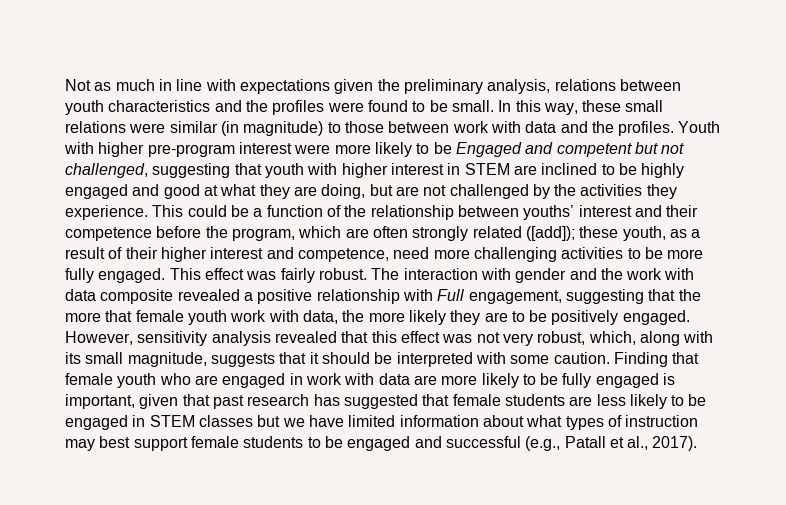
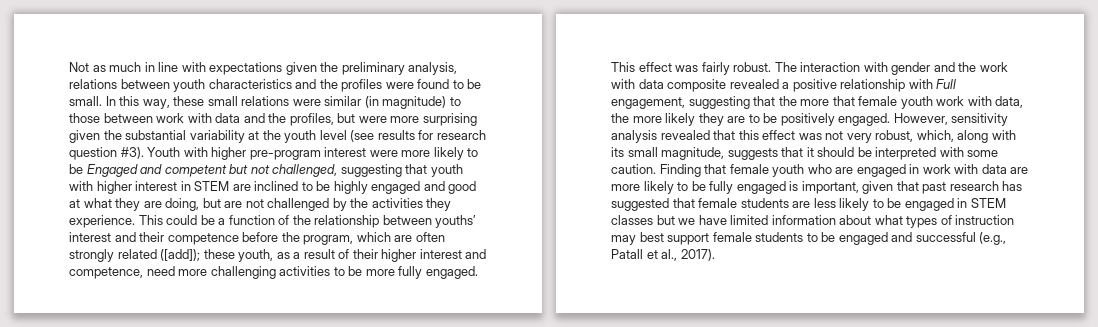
- In this way, these small relations were similar (in magnitude) to those between work with data and the profiles.
+ In this way, these small relations were similar (in magnitude) to those between work with data and the profiles, but were more surprising given the substantial variability at the youth level (see results for research question #3).

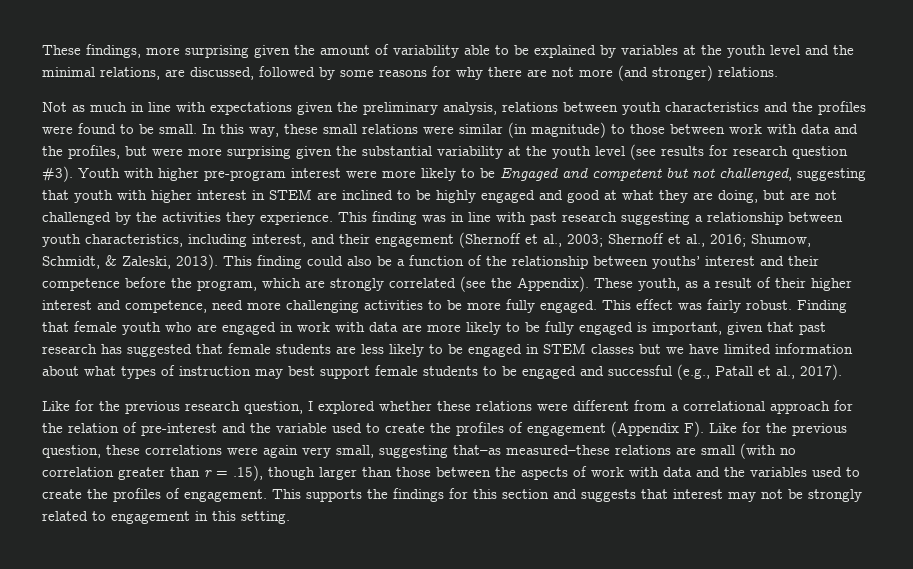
+ These findings, more surprising given the amount of variability able to be explained by variables at the youth level and the minimal relations, are discussed, followed by some reasons for why there are not more (and stronger) relations.
- This could be a function of the relationship between youths’ interest and their competence before the program, which are often strongly related ([add]); these youth, as a result of their higher interest and competence, need more challenging activities to be more fully engaged.
+ This finding was in line with past research suggesting a relationship between youth characteristics, including interest, and their engagement (Shernoff et al., 2003; Shernoff et al., 2016; Shumow, Schmidt, & Zaleski, 2013). This finding could also be a function of the relationship between youths’ interest and their competence before the program, which are strongly correlated (see the Appendix). These youth, as a result of their higher interest and competence, need more challenging activities to be more fully engaged.
- The interaction with gender and the work with data composite revealed a positive relationship with Full engagement, suggesting that the more that female youth work with data, the more likely they are to be positively engaged. However, sensitivity analysis revealed that this effect was not very robust, which, along with its small magnitude, suggests that it should be interpreted with some caution.
+ Like for the previous research question, I explored whether these relations were different from a correlational approach for the relation of pre-interest and the variable used to create the profiles of engagement (Appendix F). Like for the previous question, these correlations were again very small, suggesting that–as measured–these relations are small (with no correlation greater than r = .15), though larger than those between the aspects of work with data and the variables used to create the profiles of engagement. This supports the findings for this section and suggests that interest may not be strongly related to engagement in this setting.

